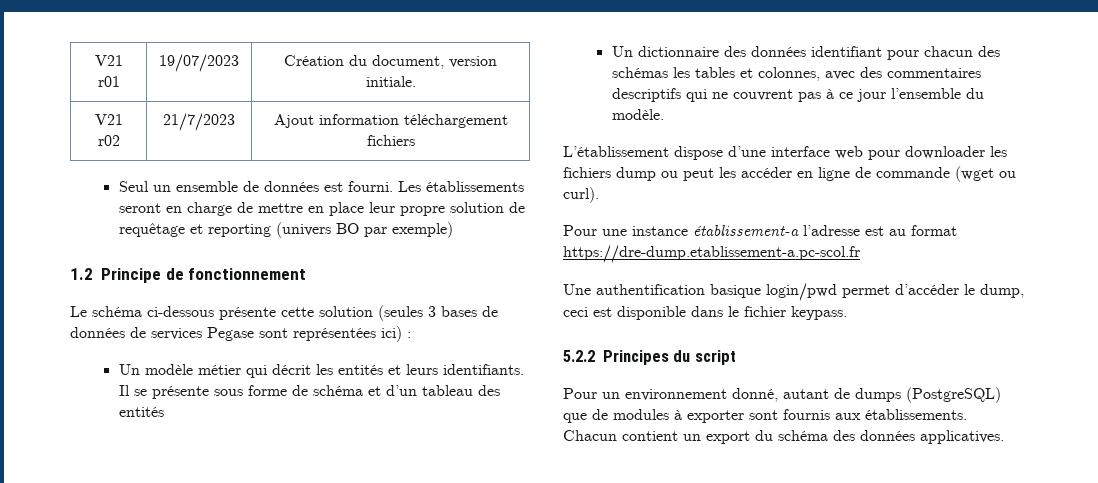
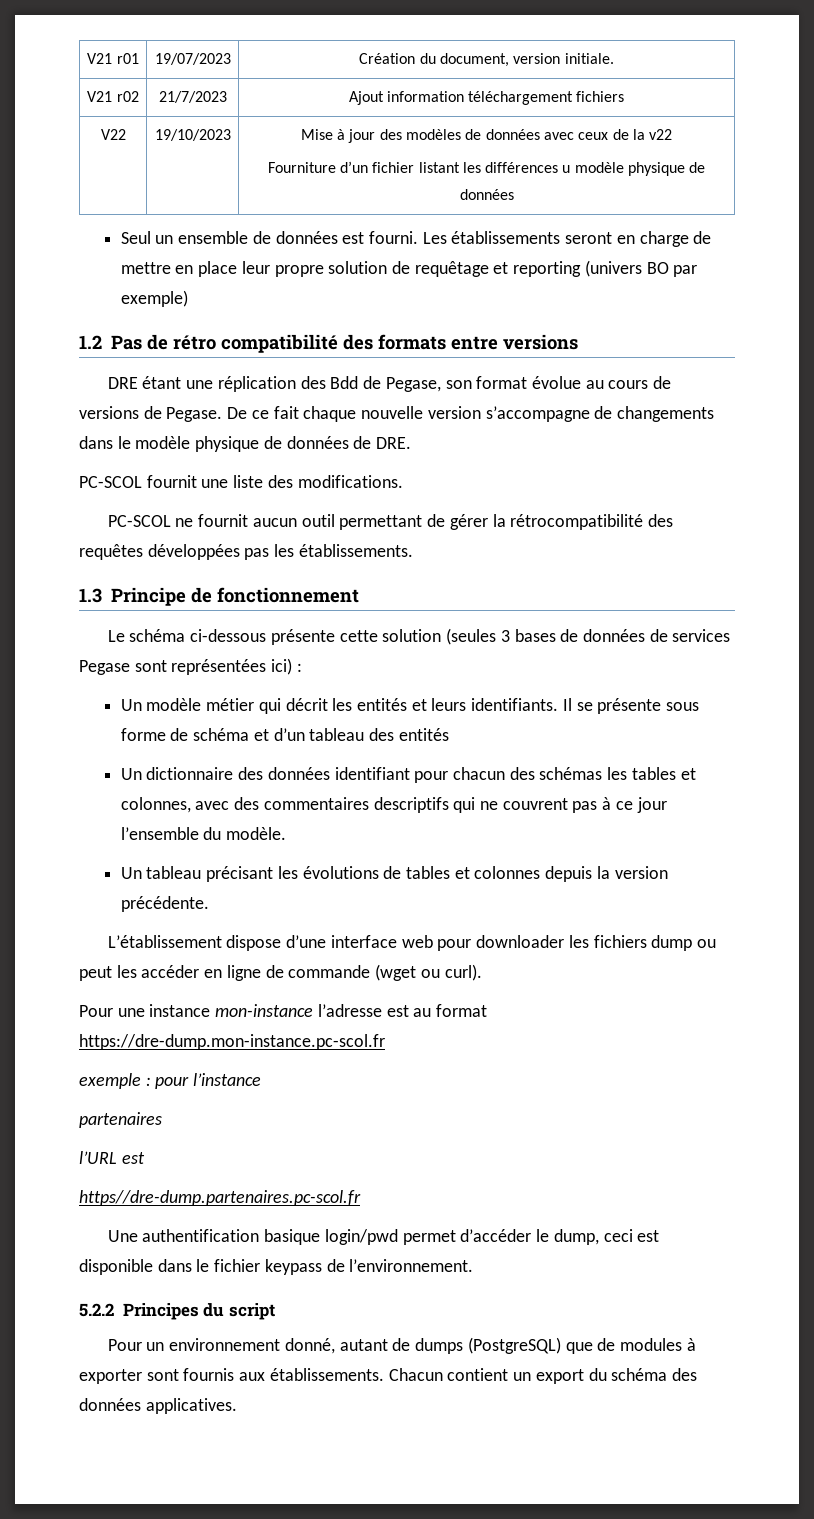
+ V22 | 19/10/2023 | Mise à jour des modèles de données avec ceux de la v22
+ Fourniture d’un fichier listant les différences u modèle physique de données
- 1.2 Principe de fonctionnement
+ 1.2 Pas de rétro compatibilité des formats entre versions
+ DRE étant une réplication des Bdd de Pegase, son format évolue au cours de versions de Pegase. De ce fait chaque nouvelle version s’accompagne de changements dans le modèle physique de données de DRE.
+ PC-SCOL fournit une liste des modifications.
+ PC-SCOL ne fournit aucun outil permettant de gérer la rétrocompatibilité des requêtes développées pas les établissements.
+ 1.3 Principe de fonctionnement
+ Un tableau précisant les évolutions de tables et colonnes depuis la version précédente.
- Pour une instance établissement-a l’adresse est au format https://dre-dump.etablissement-a.pc-scol.fr
+ Pour une instance mon-instance l’adresse est au format https://dre-dump.mon-instance.pc-scol.fr
+ exemple : pour l’instance
+ partenaires
+ l’URL est
+ https//dre-dump.partenaires.pc-scol.fr
- Une authentification basique login/pwd permet d’accéder le dump, ceci est disponible dans le fichier keypass.
+ Une authentification basique login/pwd permet d’accéder le dump, ceci est disponible dans le fichier keypass de l’environnement.

